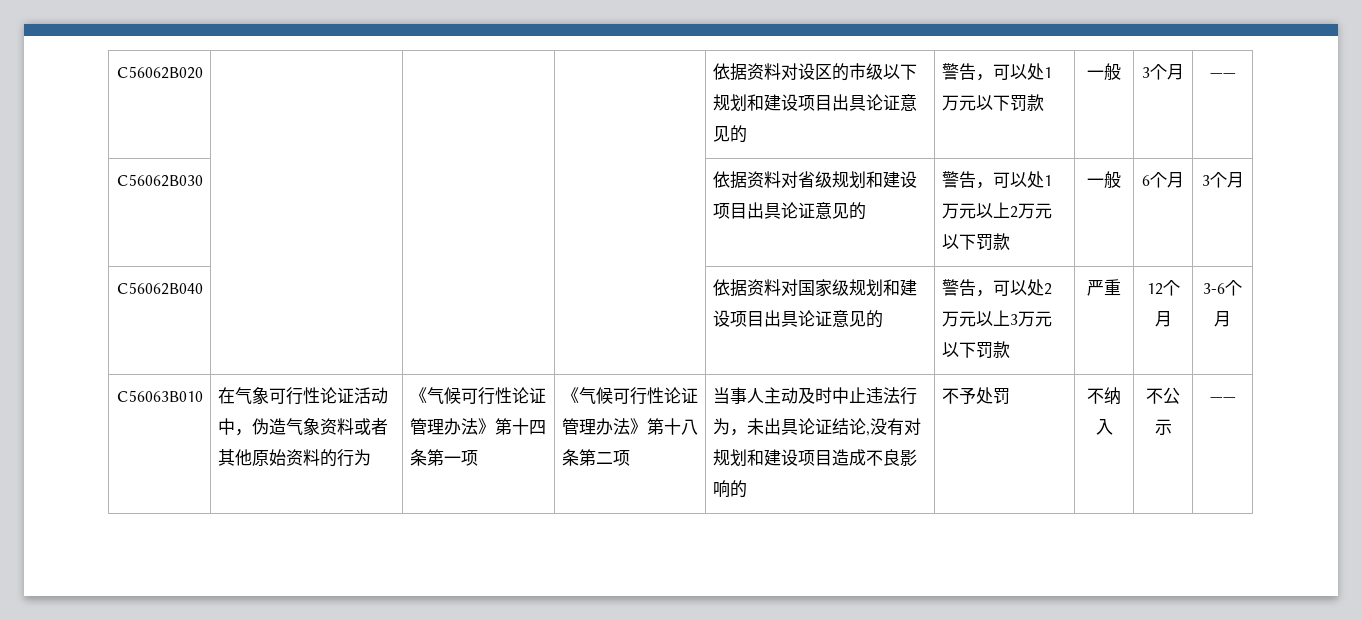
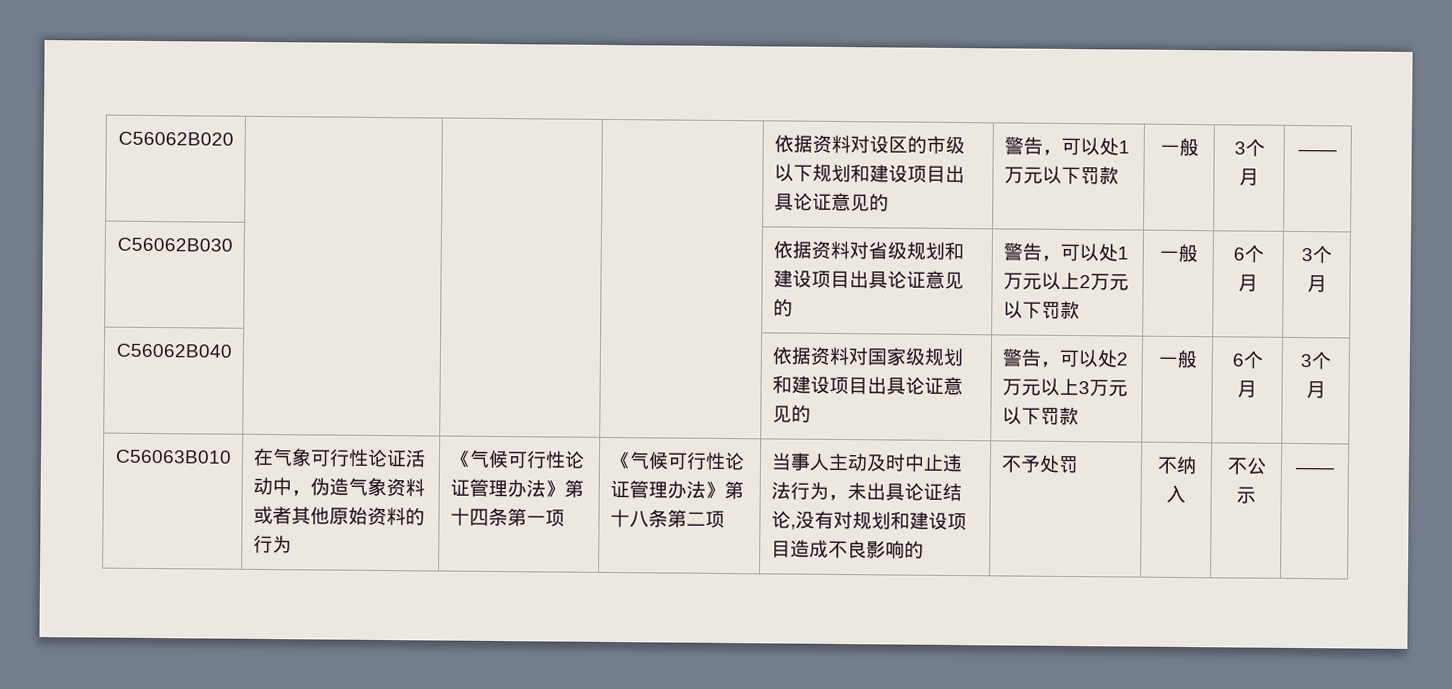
- C56062B040 | | | | 依据资料对国家级规划和建设项目出具论证意见的 | 警告，可以处2万元以上3万元以下罚款 | 严重 | 12个月 | 3-6个月
+ C56062B040 | | | | 依据资料对国家级规划和建设项目出具论证意见的 | 警告，可以处2万元以上3万元以下罚款 | 一般 | 6个月 | 3个月

